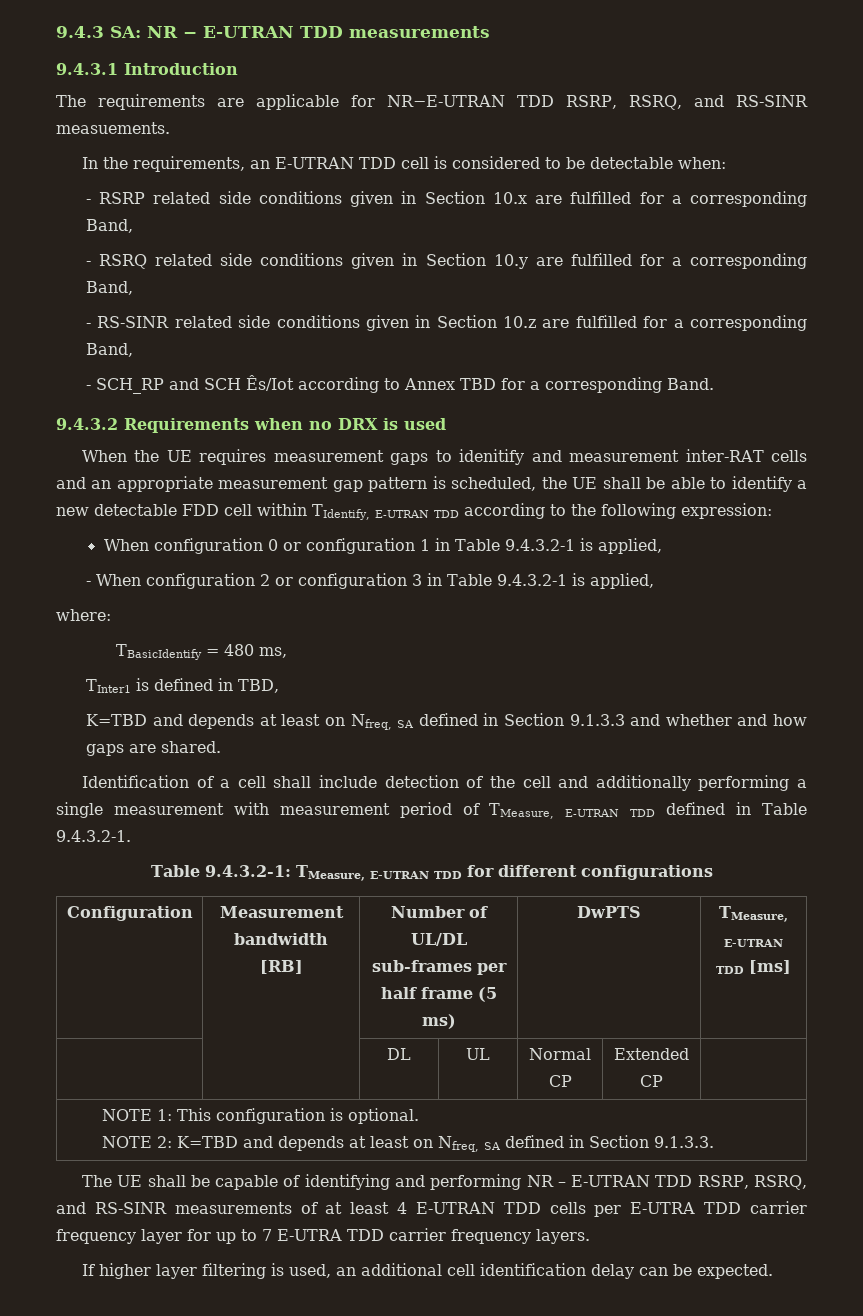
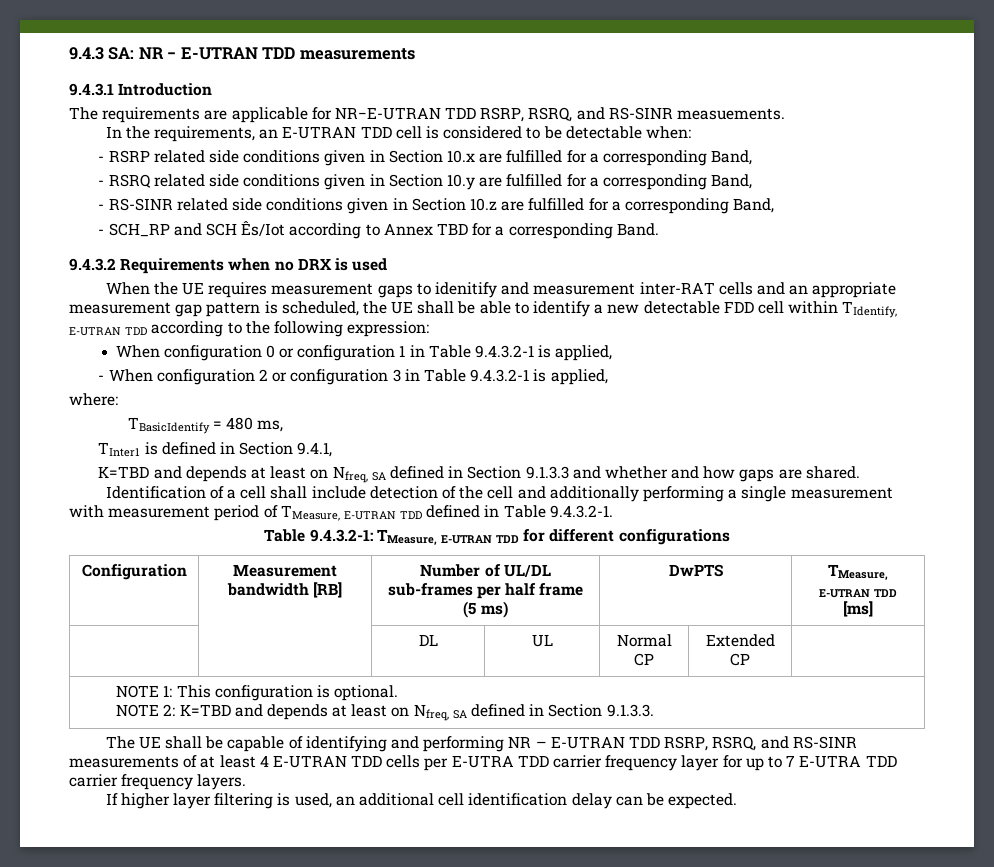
- TInter1 is defined in TBD,
+ TInter1 is defined in Section 9.4.1,

